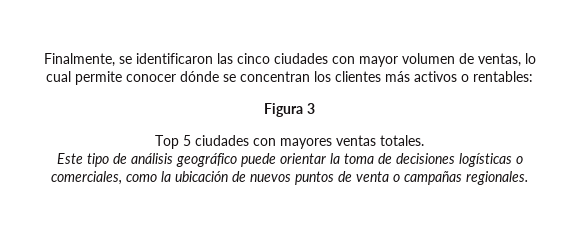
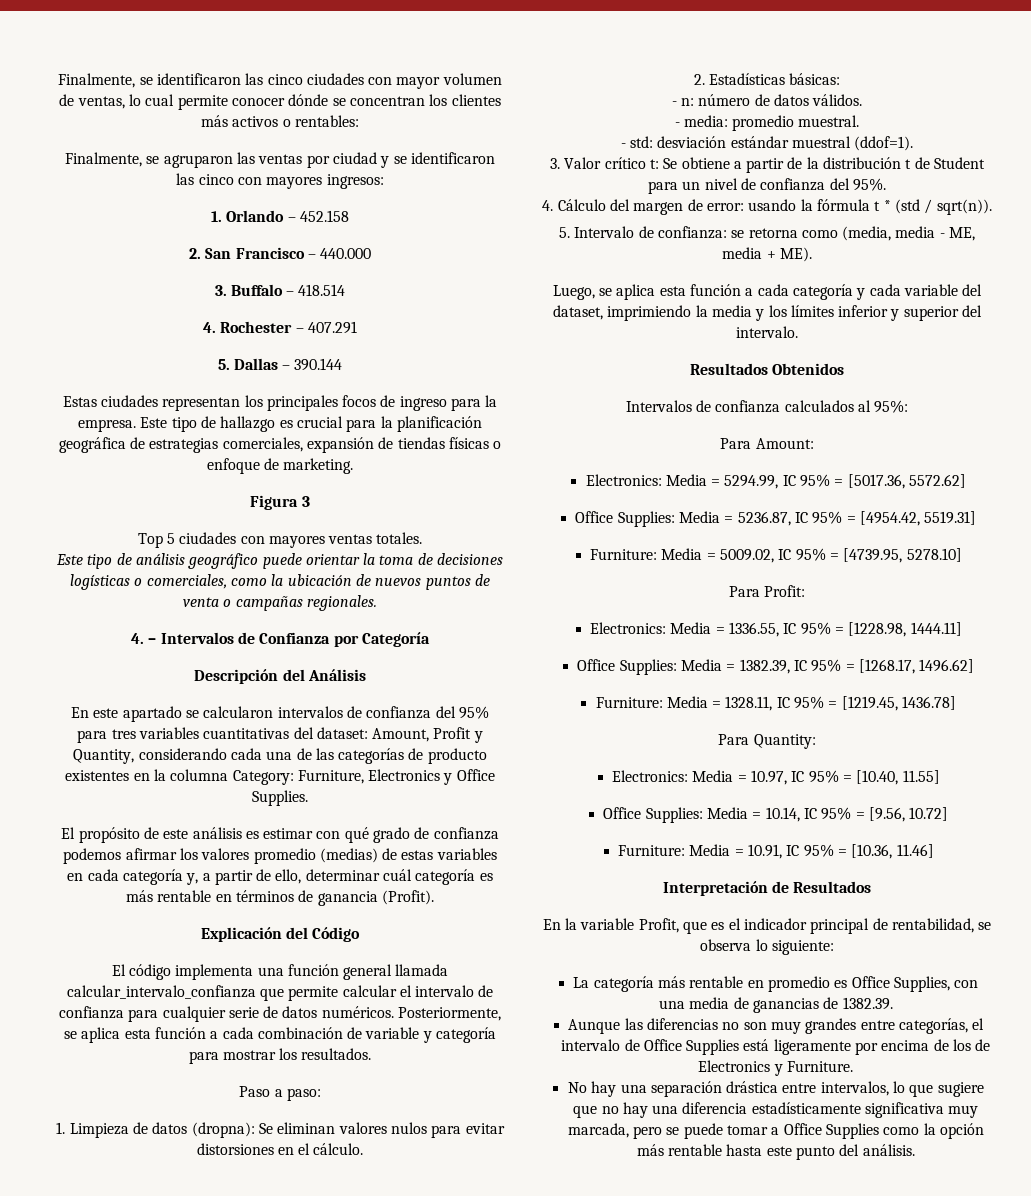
+ Finalmente, se agruparon las ventas por ciudad y se identificaron las cinco con mayores ingresos:
+ 1. Orlando – 452.158
+ 2. San Francisco – 440.000
+ 3. Buffalo – 418.514
+ 4. Rochester – 407.291
+ 5. Dallas – 390.144
+ Estas ciudades representan los principales focos de ingreso para la empresa. Este tipo de hallazgo es crucial para la planificación geográfica de estrategias comerciales, expansión de tiendas físicas o enfoque de marketing.
+ 4. – Intervalos de Confianza por Categoría
+ Descripción del Análisis
+ En este apartado se calcularon intervalos de confianza del 95% para tres variables cuantitativas del dataset: Amount, Profit y Quantity, considerando cada una de las categorías de producto existentes en la columna Category: Furniture, Electronics y Office Supplies.
+ El propósito de este análisis es estimar con qué grado de confianza podemos afirmar los valores promedio (medias) de estas variables en cada categoría y, a partir de ello, determinar cuál categoría es más rentable en términos de ganancia (Profit).
+ Explicación del Código
+ El código implementa una función general llamada calcular_intervalo_confianza que permite calcular el intervalo de confianza para cualquier serie de datos numéricos. Posteriormente, se aplica esta función a cada combinación de variable y categoría para mostrar los resultados.
+ Paso a paso:
+ 1. Limpieza de datos (dropna): Se eliminan valores nulos para evitar distorsiones en el cálculo.
+ 2. Estadísticas básicas:
+ - n: número de datos válidos.
+ - media: promedio muestral.
+ - std: desviación estándar muestral (ddof=1).
+ 3. Valor crítico t: Se obtiene a partir de la distribución t de Student para un nivel de confianza del 95%.
+ 4. Cálculo del margen de error: usando la fórmula t * (std / sqrt(n)).
+ 5. Intervalo de confianza: se retorna como (media, media - ME, media + ME).
+ Luego, se aplica esta función a cada categoría y cada variable del dataset, imprimiendo la media y los límites inferior y superior del intervalo.
+ Resultados Obtenidos
+ Intervalos de confianza calculados al 95%:
+ Para Amount:
+ Electronics: Media = 5294.99, IC 95% = [5017.36, 5572.62]
+ Office Supplies: Media = 5236.87, IC 95% = [4954.42, 5519.31]
+ Furniture: Media = 5009.02, IC 95% = [4739.95, 5278.10]
+ Para Profit:
+ Electronics: Media = 1336.55, IC 95% = [1228.98, 1444.11]
+ Office Supplies: Media = 1382.39, IC 95% = [1268.17, 1496.62]
+ Furniture: Media = 1328.11, IC 95% = [1219.45, 1436.78]
+ Para Quantity:
+ Electronics: Media = 10.97, IC 95% = [10.40, 11.55]
+ Office Supplies: Media = 10.14, IC 95% = [9.56, 10.72]
+ Furniture: Media = 10.91, IC 95% = [10.36, 11.46]
+ Interpretación de Resultados
+ En la variable Profit, que es el indicador principal de rentabilidad, se observa lo siguiente:
+ La categoría más rentable en promedio es Office Supplies, con una media de ganancias de 1382.39.
+ Aunque las diferencias no son muy grandes entre categorías, el intervalo de Office Supplies está ligeramente por encima de los de Electronics y Furniture.
+ No hay una separación drástica entre intervalos, lo que sugiere que no hay una diferencia estadísticamente significativa muy marcada, pero se puede tomar a Office Supplies como la opción más rentable hasta este punto del análisis.

